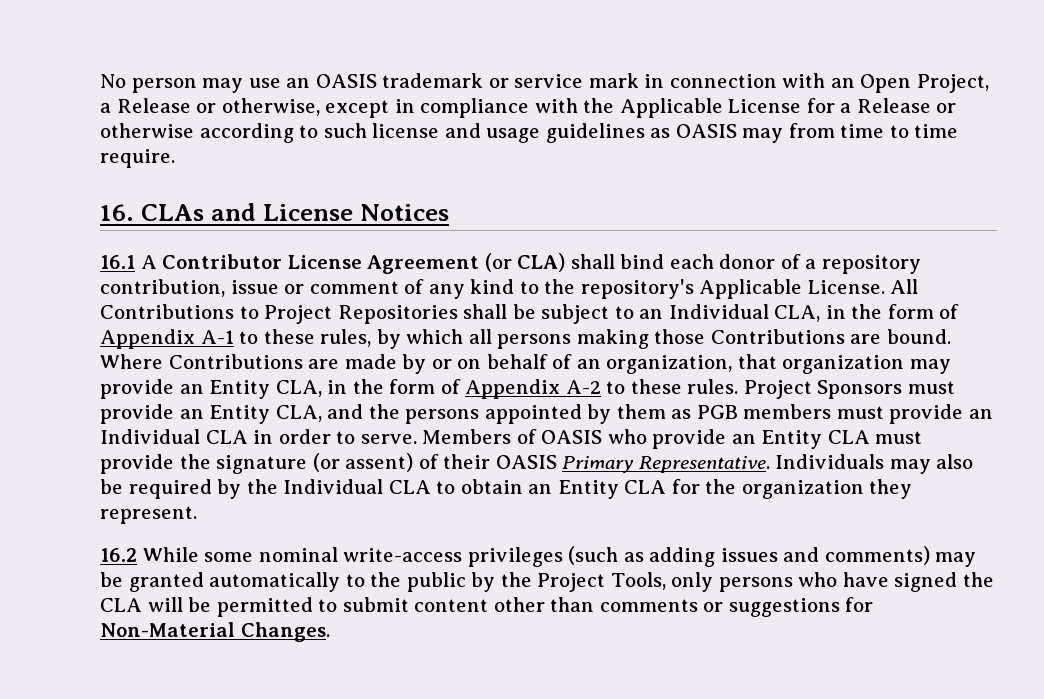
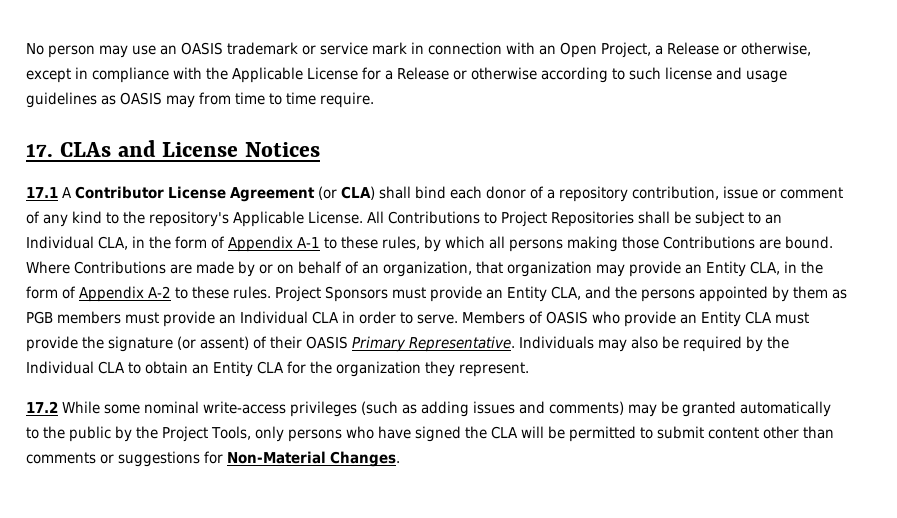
- 16. CLAs and License Notices
+ 17. CLAs and License Notices
- 16.1 A Contributor License Agreement (or CLA) shall bind each donor of a repository contribution, issue or comment of any kind to the repository's Applicable License.
+ 17.1 A Contributor License Agreement (or CLA) shall bind each donor of a repository contribution, issue or comment of any kind to the repository's Applicable License.
- 16.2 While some nominal write-access privileges (such as adding issues and comments) may be granted automatically to the public by the Project Tools, only persons who have signed the CLA will be permitted to submit content other than comments or suggestions for Non-Material Changes.
+ 17.2 While some nominal write-access privileges (such as adding issues and comments) may be granted automatically to the public by the Project Tools, only persons who have signed the CLA will be permitted to submit content other than comments or suggestions for Non-Material Changes.

